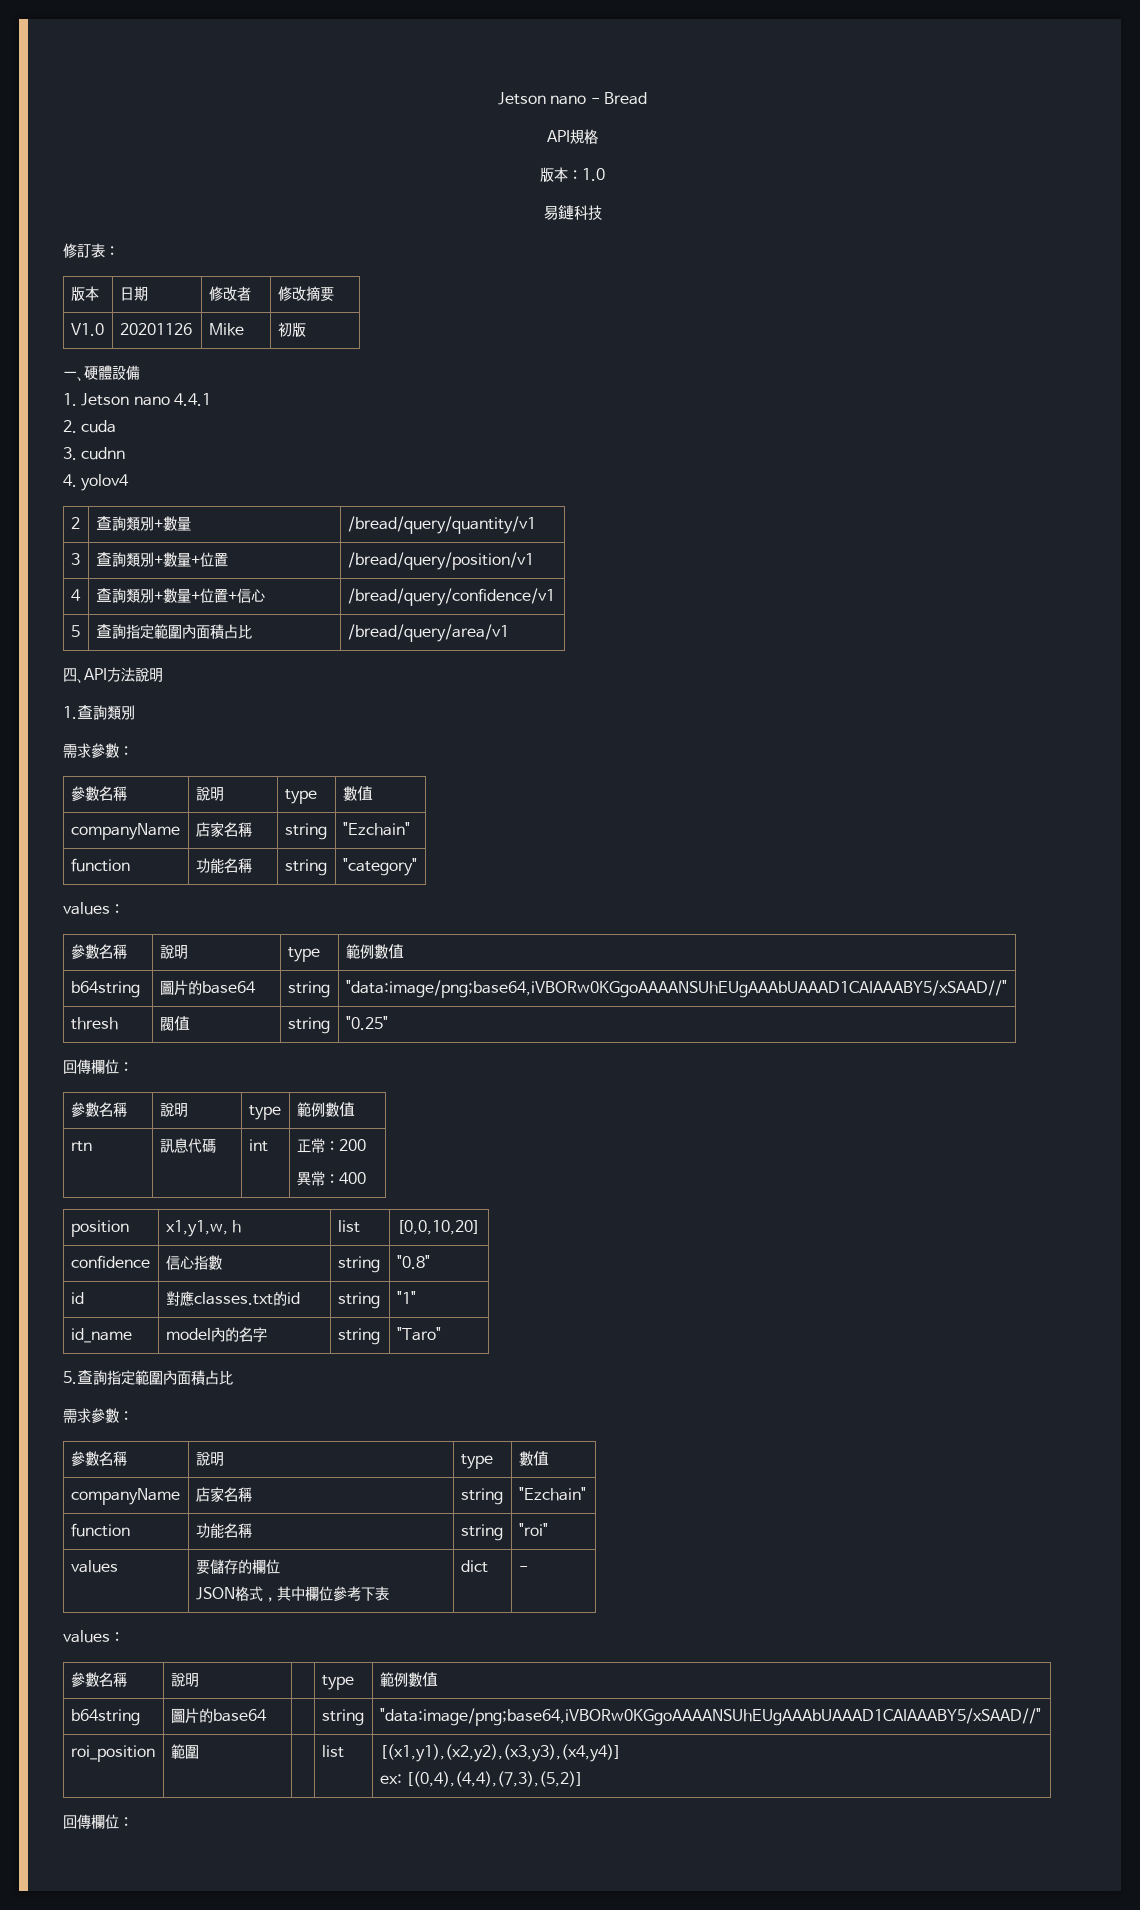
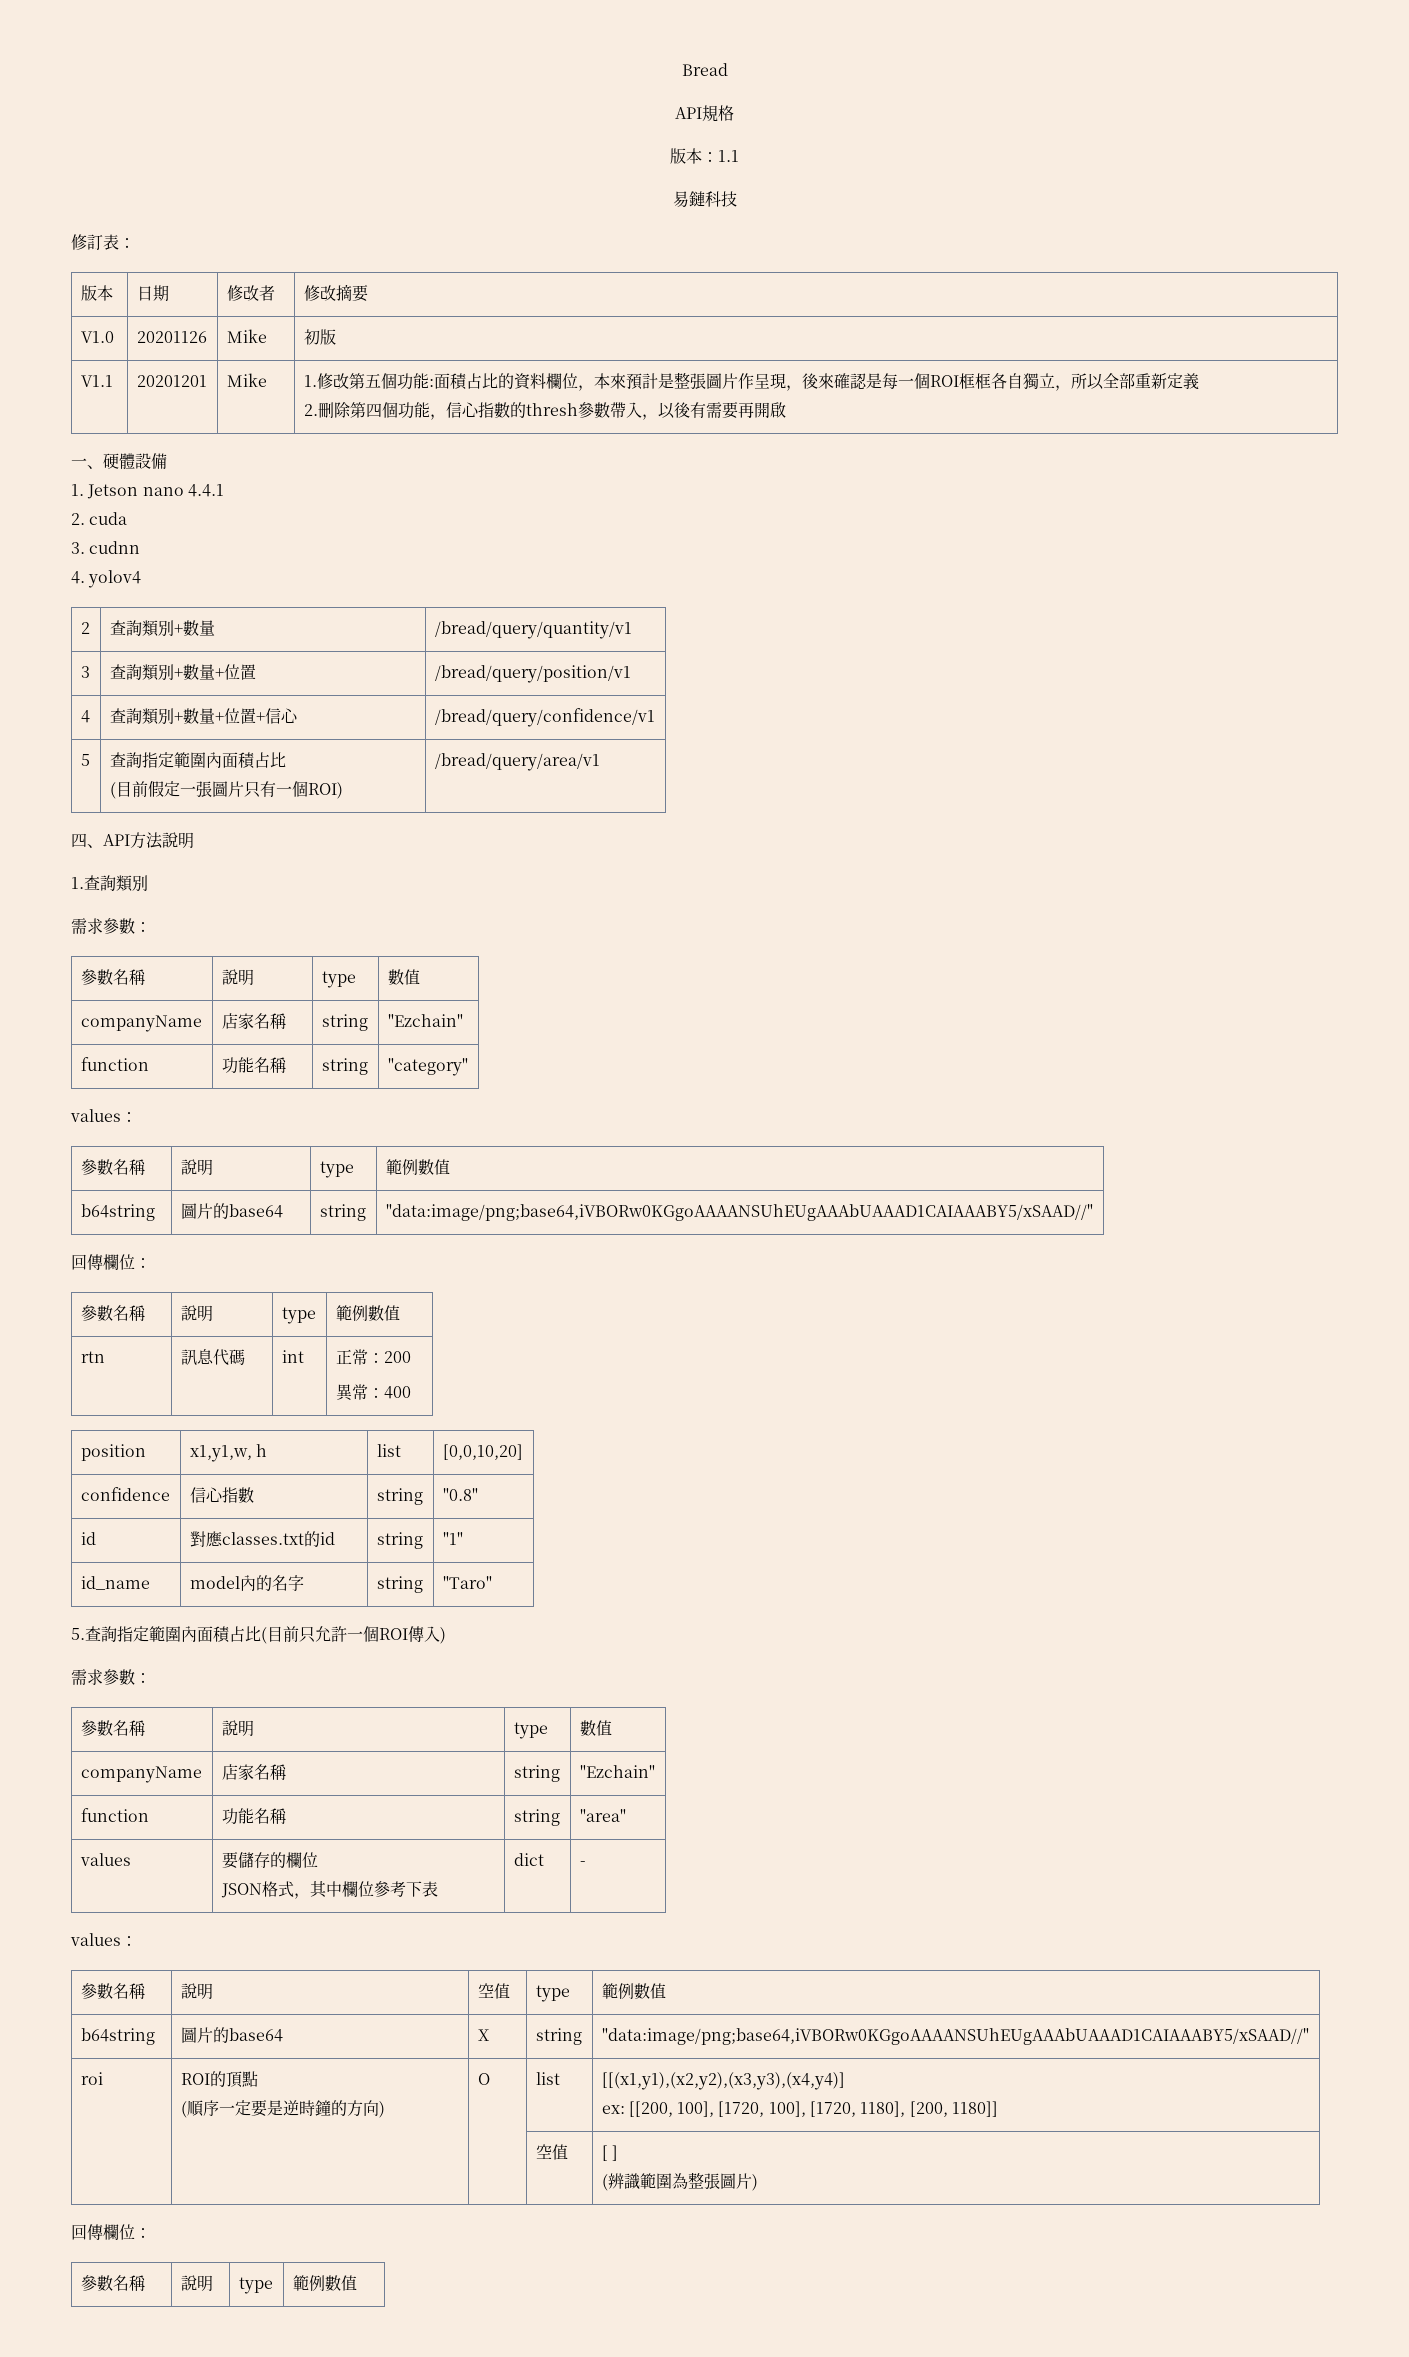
- Jetson nano - Bread
+ Bread
- 版本：1.0
+ 版本：1.1
+ V1.1 | 20201201 | Mike | 1.修改第五個功能:面積占比的資料欄位，本來預計是整張圖片作呈現，後來確認是每一個ROI框框各自獨立，所以全部重新定義
+ 2.刪除第四個功能，信心指數的thresh參數帶入，以後有需要再開啟
- 5 | 查詢指定範圍內面積占比 | /bread/query/area/v1
+ 5 | 查詢指定範圍內面積占比
+ (目前假定一張圖片只有一個ROI) | /bread/query/area/v1
- thresh | 閥值 | string | "0.25"
- 5.查詢指定範圍內面積占比
+ 5.查詢指定範圍內面積占比(目前只允許一個ROI傳入)
- function | 功能名稱 | string | "roi"
+ function | 功能名稱 | string | "area"
- 參數名稱 | 說明 | | type | 範例數值
- b64string | 圖片的base64 | | string | "data:image/png;base64,iVBORw0KGgoAAAANSUhEUgAAAbUAAAD1CAIAAABY5/xSAAD//"
- roi_position | 範圍 | | list | [(x1,y1),(x2,y2),(x3,y3),(x4,y4)]
- ex: [(0,4),(4,4),(7,3),(5,2)]
+ 參數名稱 | 說明 | 空值 | type | 範例數值
+ b64string | 圖片的base64 | X | string | "data:image/png;base64,iVBORw0KGgoAAAANSUhEUgAAAbUAAAD1CAIAAABY5/xSAAD//"
+ roi | ROI的頂點
+ (順序一定要是逆時鐘的方向) | O | list | [[(x1,y1),(x2,y2),(x3,y3),(x4,y4)]
+ ex: [[200, 100], [1720, 100], [1720, 1180], [200, 1180]]
+ | | | 空值 | [ ]
+ (辨識範圍為整張圖片)
  回傳欄位：
+ 參數名稱 | 說明 | type | 範例數值

